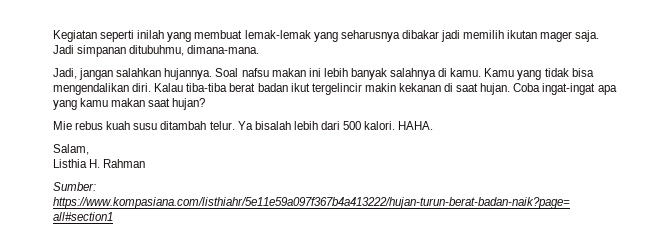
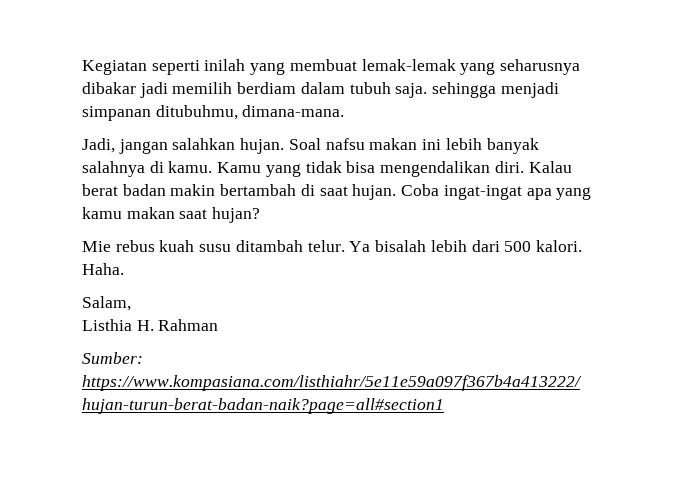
- Kegiatan seperti inilah yang membuat lemak-lemak yang seharusnya dibakar jadi memilih ikutan mager saja. Jadi simpanan ditubuhmu, dimana-mana.
+ Kegiatan seperti inilah yang membuat lemak-lemak yang seharusnya dibakar jadi memilih berdiam dalam tubuh saja. sehingga menjadi simpanan ditubuhmu, dimana-mana.
- Jadi, jangan salahkan hujannya.
+ Jadi, jangan salahkan hujan.
- Kalau tiba-tiba berat badan ikut tergelincir makin kekanan di saat hujan.
+ Kalau berat badan makin bertambah di saat hujan.
- HAHA.
+ Haha.

